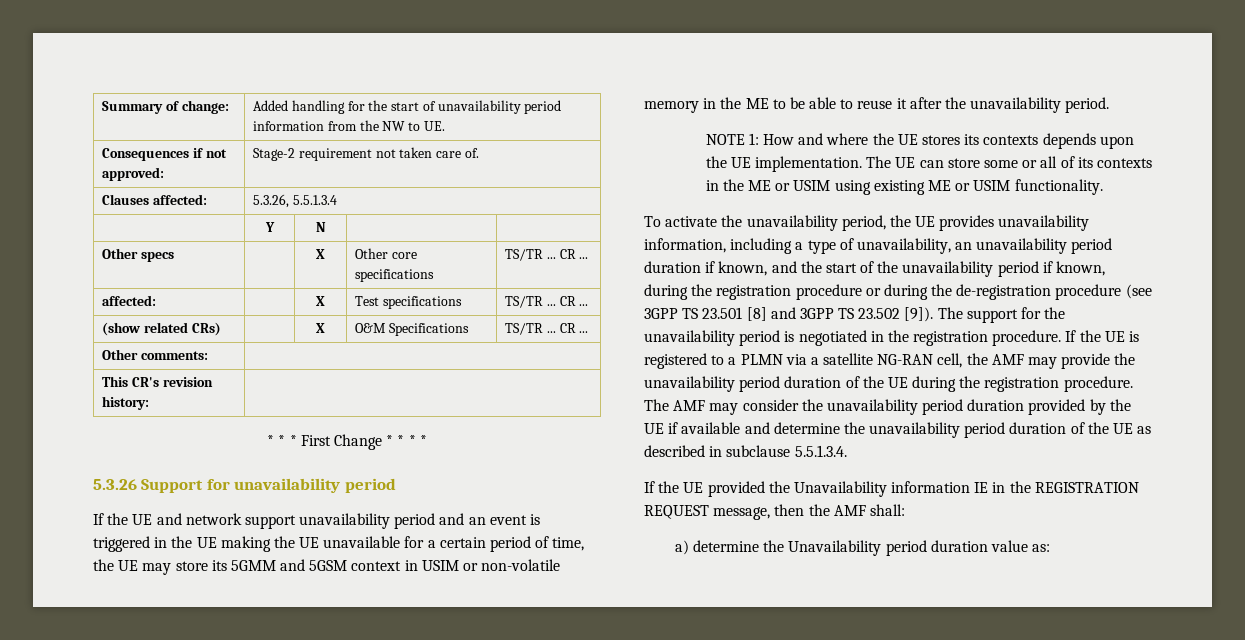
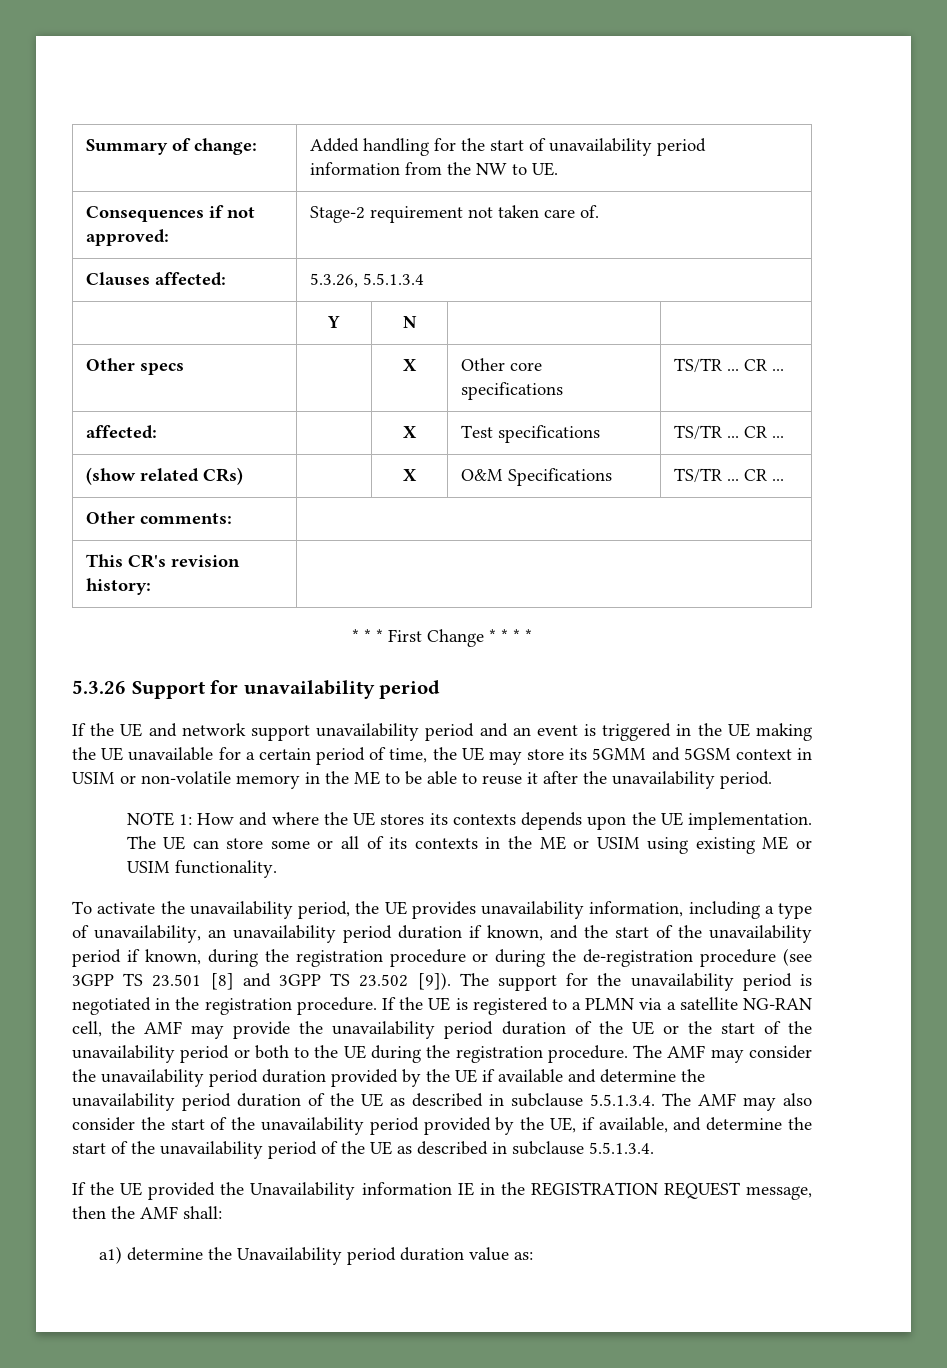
- If the UE is registered to a PLMN via a satellite NG-RAN cell, the AMF may provide the unavailability period duration of the UE during the registration procedure.
+ If the UE is registered to a PLMN via a satellite NG-RAN cell, the AMF may provide the unavailability period duration of the UE or the start of the unavailability period or both to the UE during the registration procedure.
- The AMF may consider the unavailability period duration provided by the UE if available and determine the unavailability period duration of the UE as described in subclause 5.5.1.3.4.
+ The AMF may consider the unavailability period duration provided by the UE if available and determine the unavailability period duration of the UE as described in subclause 5.5.1.3.4. The AMF may also consider the start of the unavailability period provided by the UE, if available, and determine the start of the unavailability period of the UE as described in subclause 5.5.1.3.4.
- a) determine the Unavailability period duration value as:
+ a1) determine the Unavailability period duration value as:

